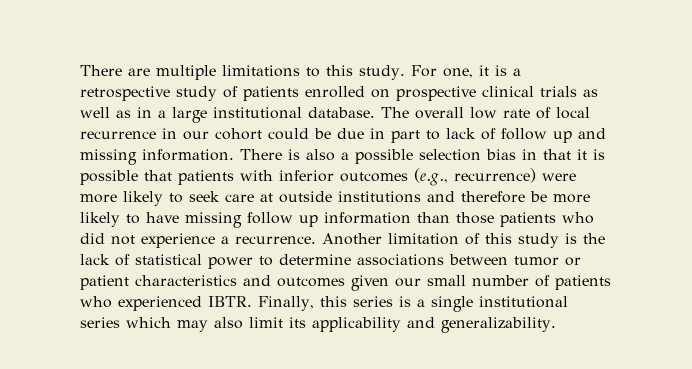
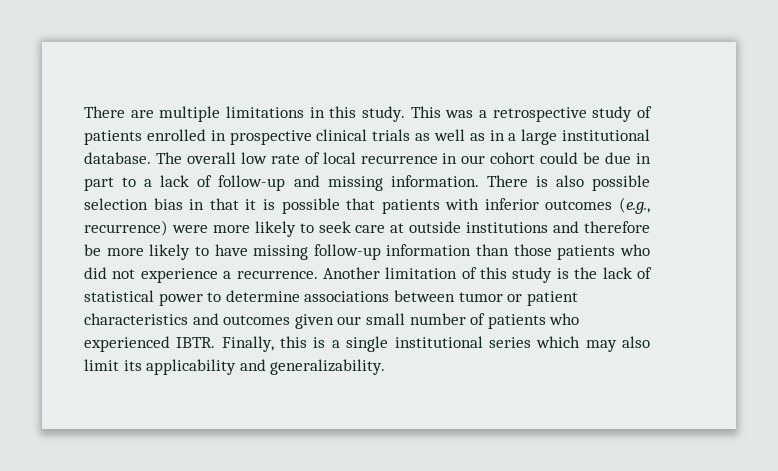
- There are multiple limitations to this study.
+ There are multiple limitations in this study.
- For one, it is a retrospective study of patients enrolled on prospective clinical trials as well as in a large institutional database.
+ This was a retrospective study of patients enrolled in prospective clinical trials as well as in a large institutional database.
- The overall low rate of local recurrence in our cohort could be due in part to lack of follow up and missing information.
+ The overall low rate of local recurrence in our cohort could be due in part to a lack of follow-up and missing information.
- There is also a possible selection bias in that it is possible that patients with inferior outcomes (e.g., recurrence) were more likely to seek care at outside institutions and therefore be more likely to have missing follow up information than those patients who did not experience a recurrence.
+ There is also possible selection bias in that it is possible that patients with inferior outcomes (e.g., recurrence) were more likely to seek care at outside institutions and therefore be more likely to have missing follow-up information than those patients who did not experience a recurrence.
- Finally, this series is a single institutional series which may also limit its applicability and generalizability.
+ Finally, this is a single institutional series which may also limit its applicability and generalizability.

